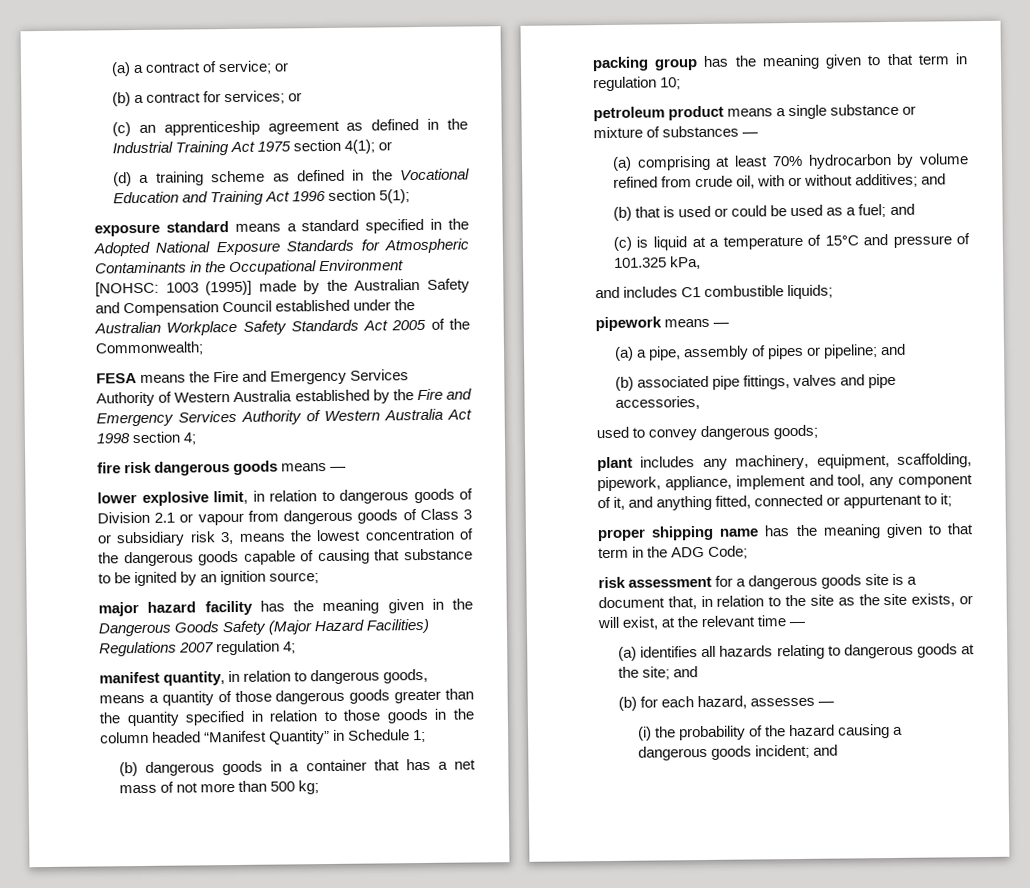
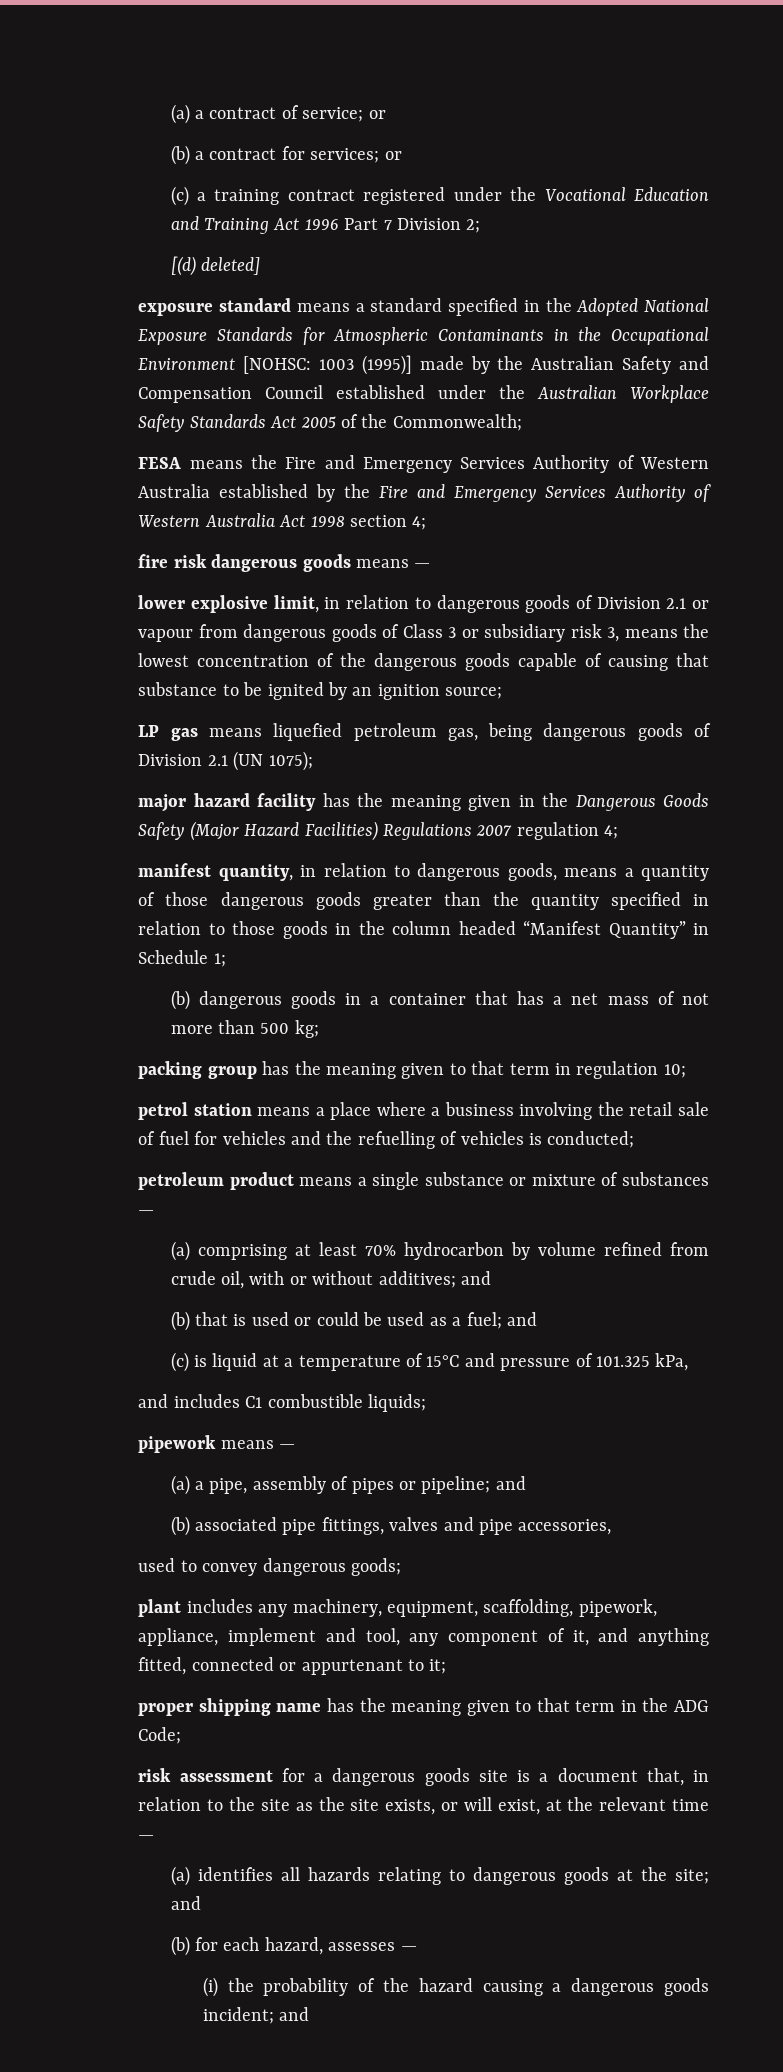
- (c) an apprenticeship agreement as defined in the Industrial Training Act 1975 section 4(1); or
- (d) a training scheme as defined in the Vocational Education and Training Act 1996 section 5(1);
+ (c) a training contract registered under the Vocational Education and Training Act 1996 Part 7 Division 2;
+ [(d) deleted]
+ LP gas means liquefied petroleum gas, being dangerous goods of Division 2.1 (UN 1075);
+ petrol station means a place where a business involving the retail sale of fuel for vehicles and the refuelling of vehicles is conducted;

